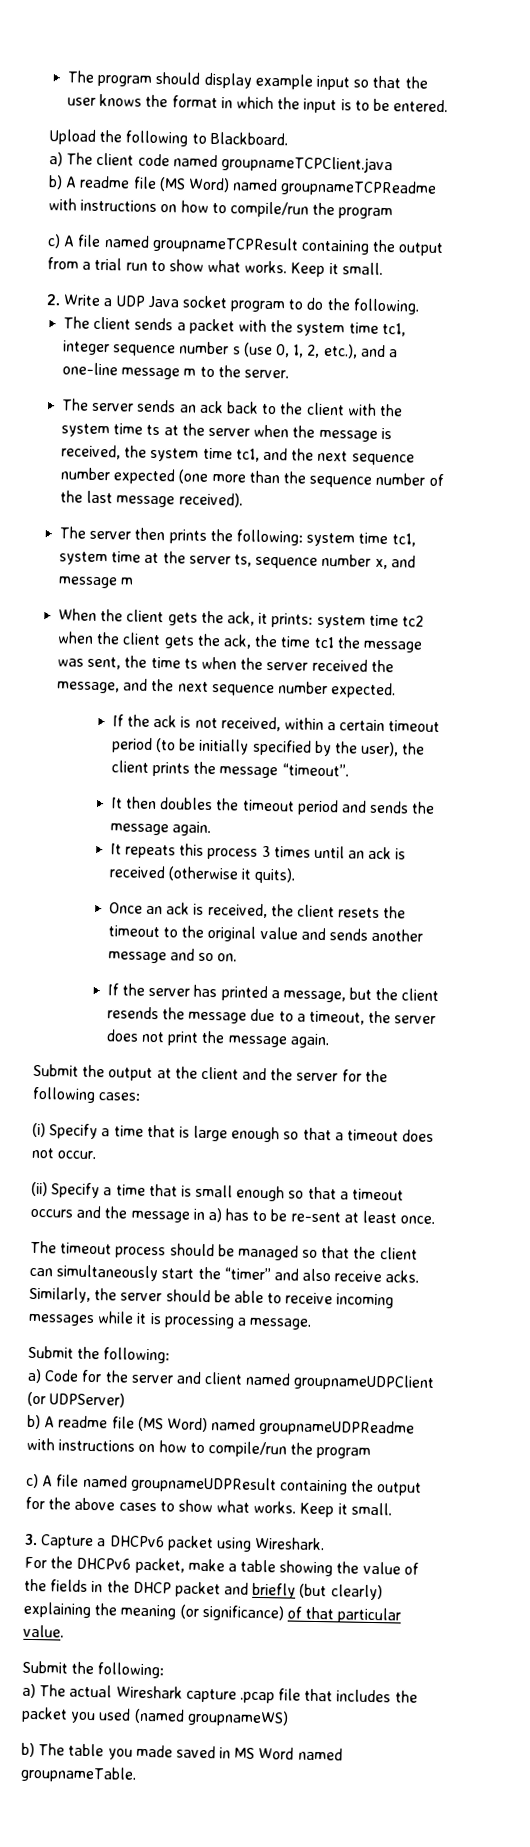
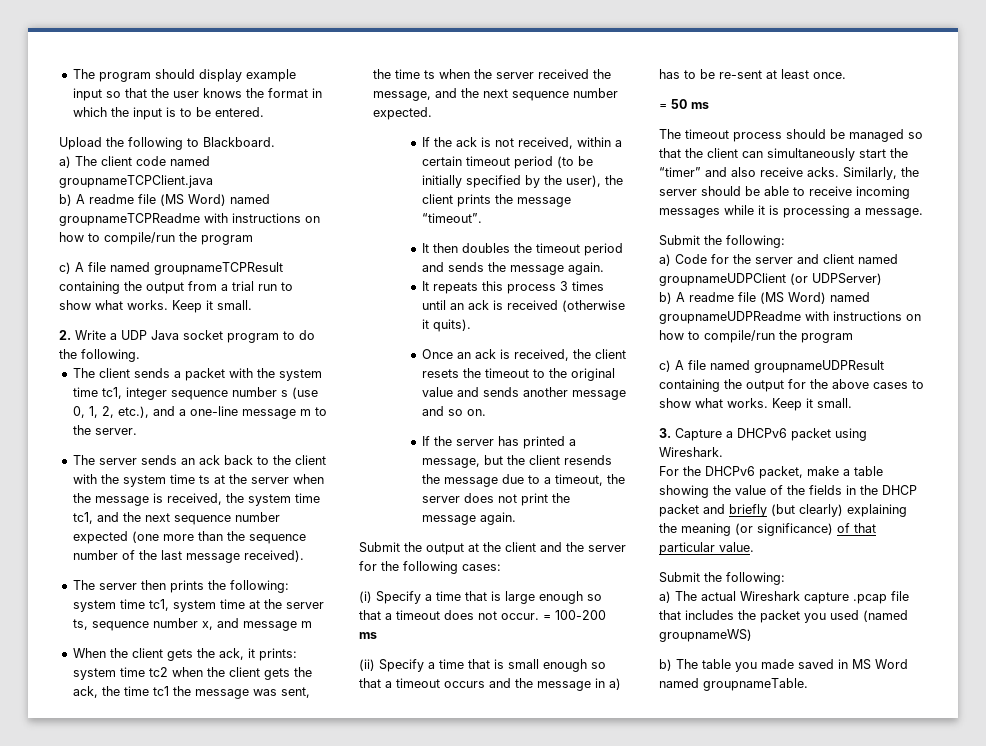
+ = 100-200 ms
+ = 50 ms

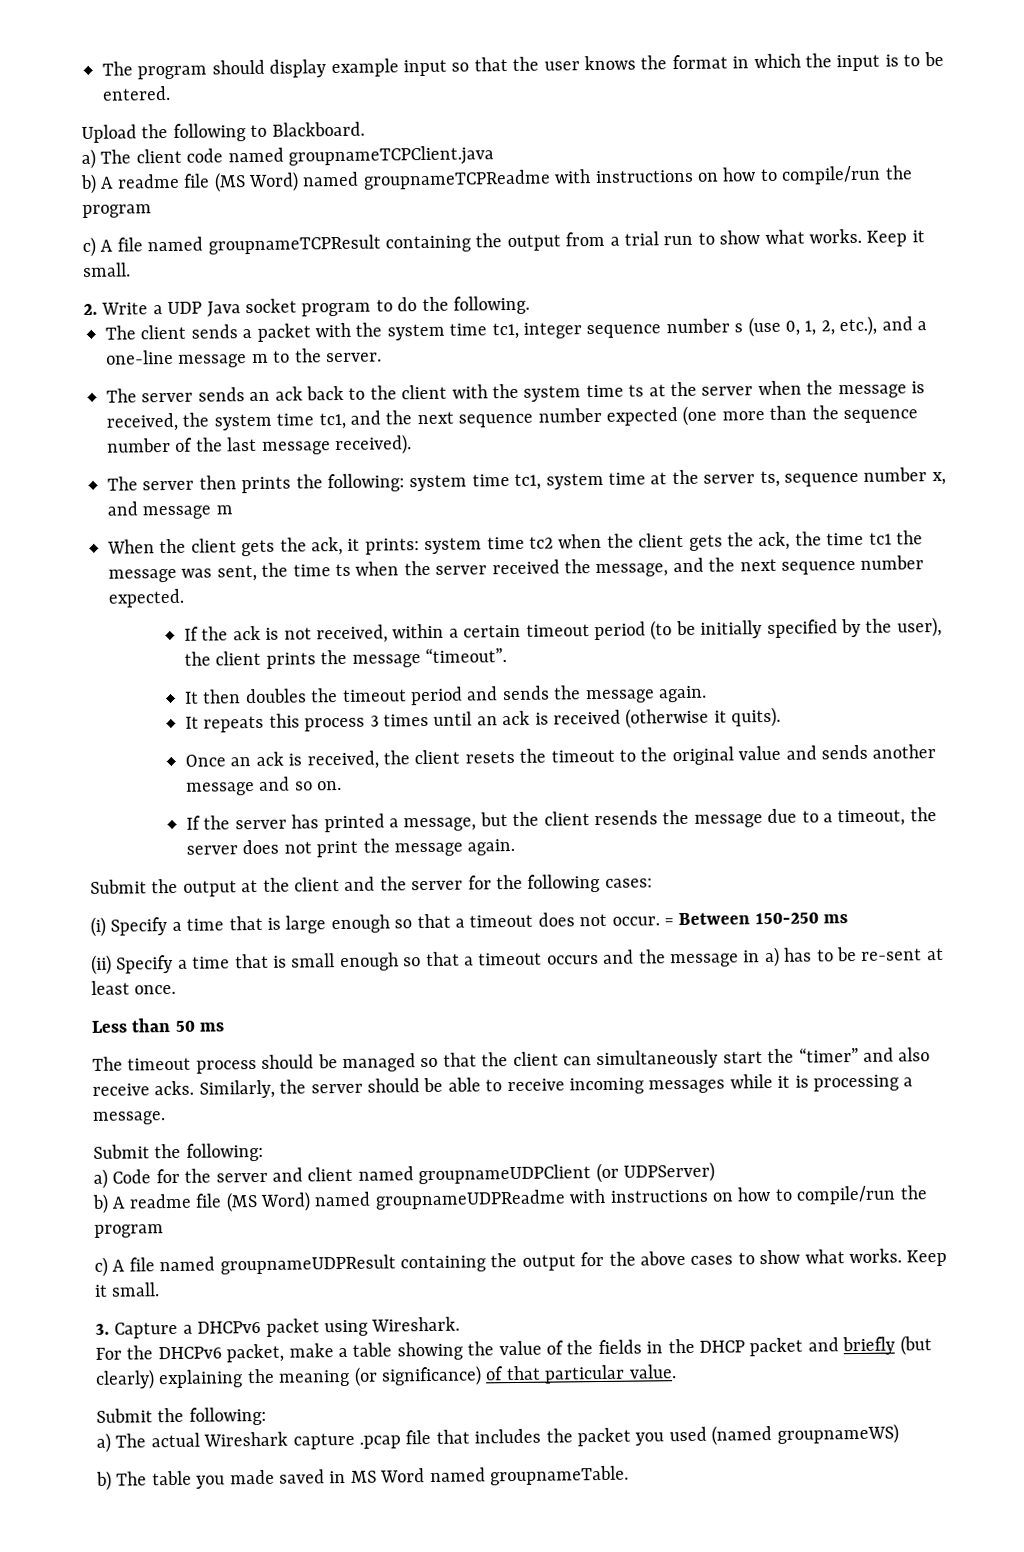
- = 100-200 ms
+ = Between 150-250 ms
- = 50 ms
+ Less than 50 ms

